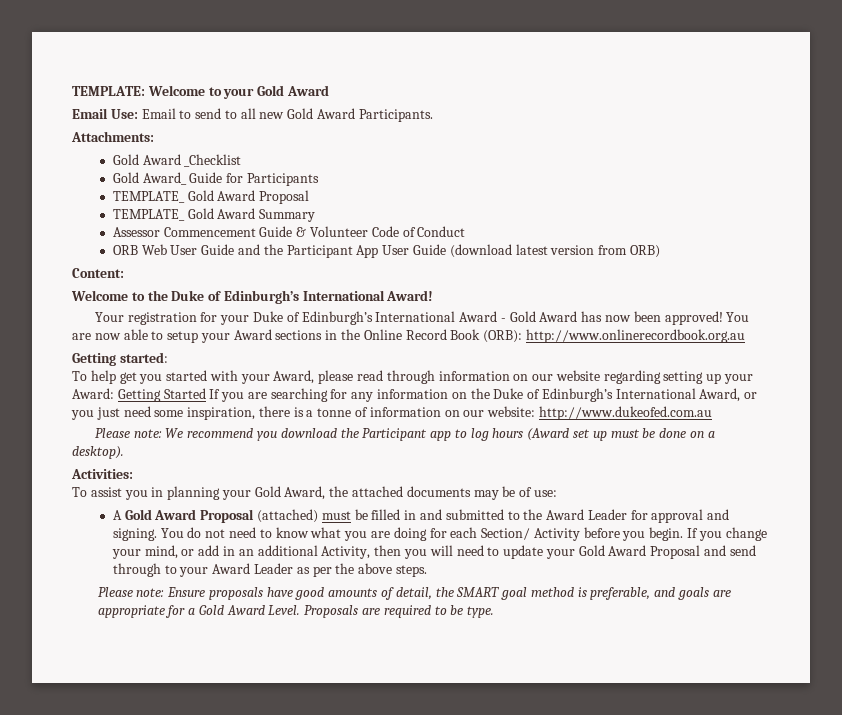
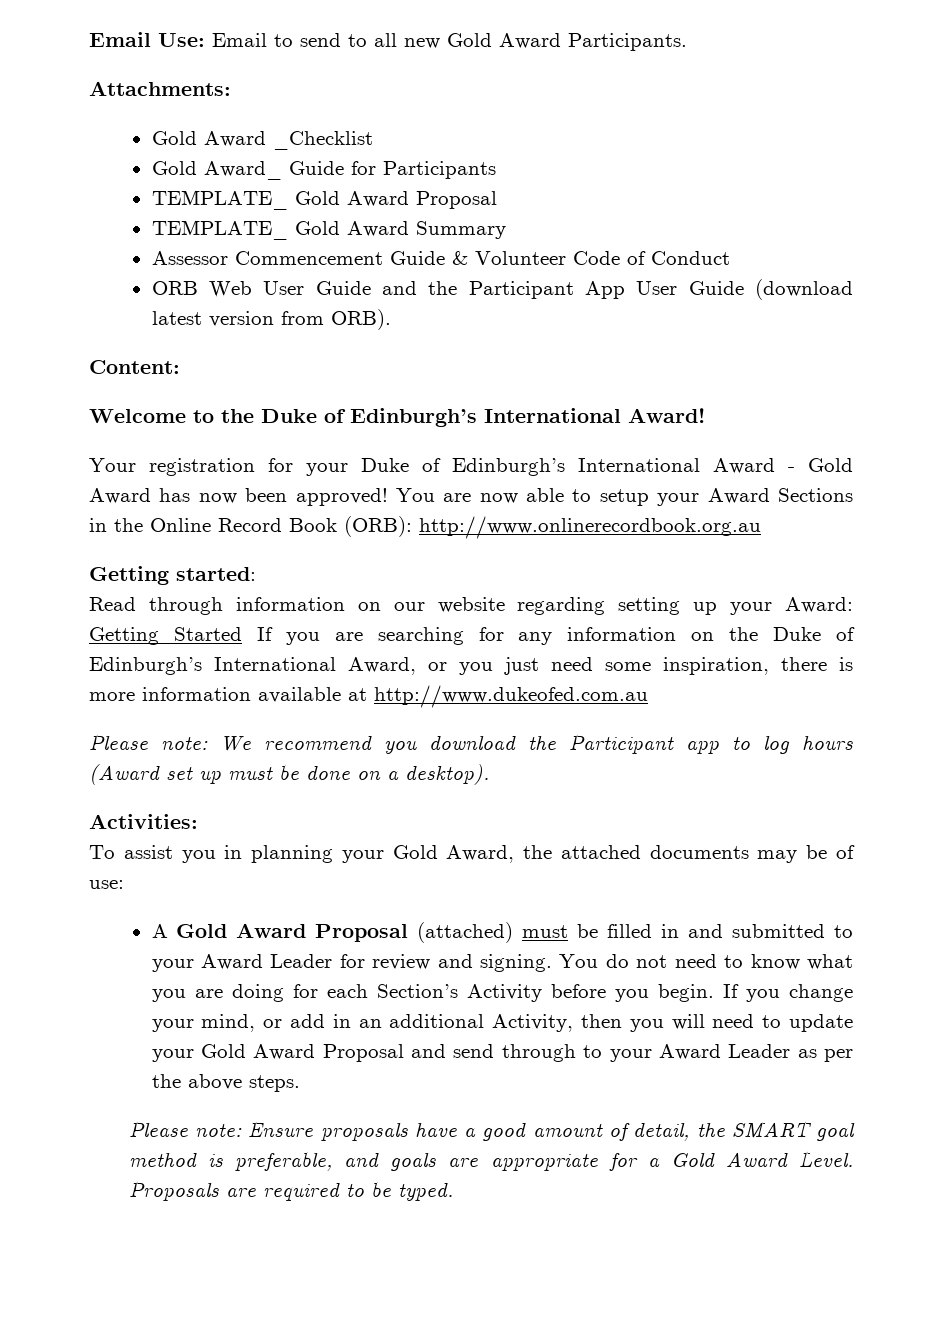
- TEMPLATE: Welcome to your Gold Award
- ORB Web User Guide and the Participant App User Guide (download latest version from ORB)
+ ORB Web User Guide and the Participant App User Guide (download latest version from ORB).
- You are now able to setup your Award sections in the Online Record Book (ORB): http://www.onlinerecordbook.org.au
+ You are now able to setup your Award Sections in the Online Record Book (ORB): http://www.onlinerecordbook.org.au
- To help get you started with your Award, please read through information on our website regarding setting up your Award: Getting Started If you are searching for any information on the Duke of Edinburgh’s International Award, or you just need some inspiration, there is a tonne of information on our website: http://www.dukeofed.com.au
+ Read through information on our website regarding setting up your Award: Getting Started If you are searching for any information on the Duke of Edinburgh’s International Award, or you just need some inspiration, there is more information available at http://www.dukeofed.com.au
- A Gold Award Proposal (attached) must be filled in and submitted to the Award Leader for approval and signing.
+ A Gold Award Proposal (attached) must be filled in and submitted to your Award Leader for review and signing.
- You do not need to know what you are doing for each Section/ Activity before you begin.
+ You do not need to know what you are doing for each Section’s Activity before you begin.
- Please note: Ensure proposals have good amounts of detail, the SMART goal method is preferable, and goals are appropriate for a Gold Award Level.
+ Please note: Ensure proposals have a good amount of detail, the SMART goal method is preferable, and goals are appropriate for a Gold Award Level.
- Proposals are required to be type.
+ Proposals are required to be typed.

